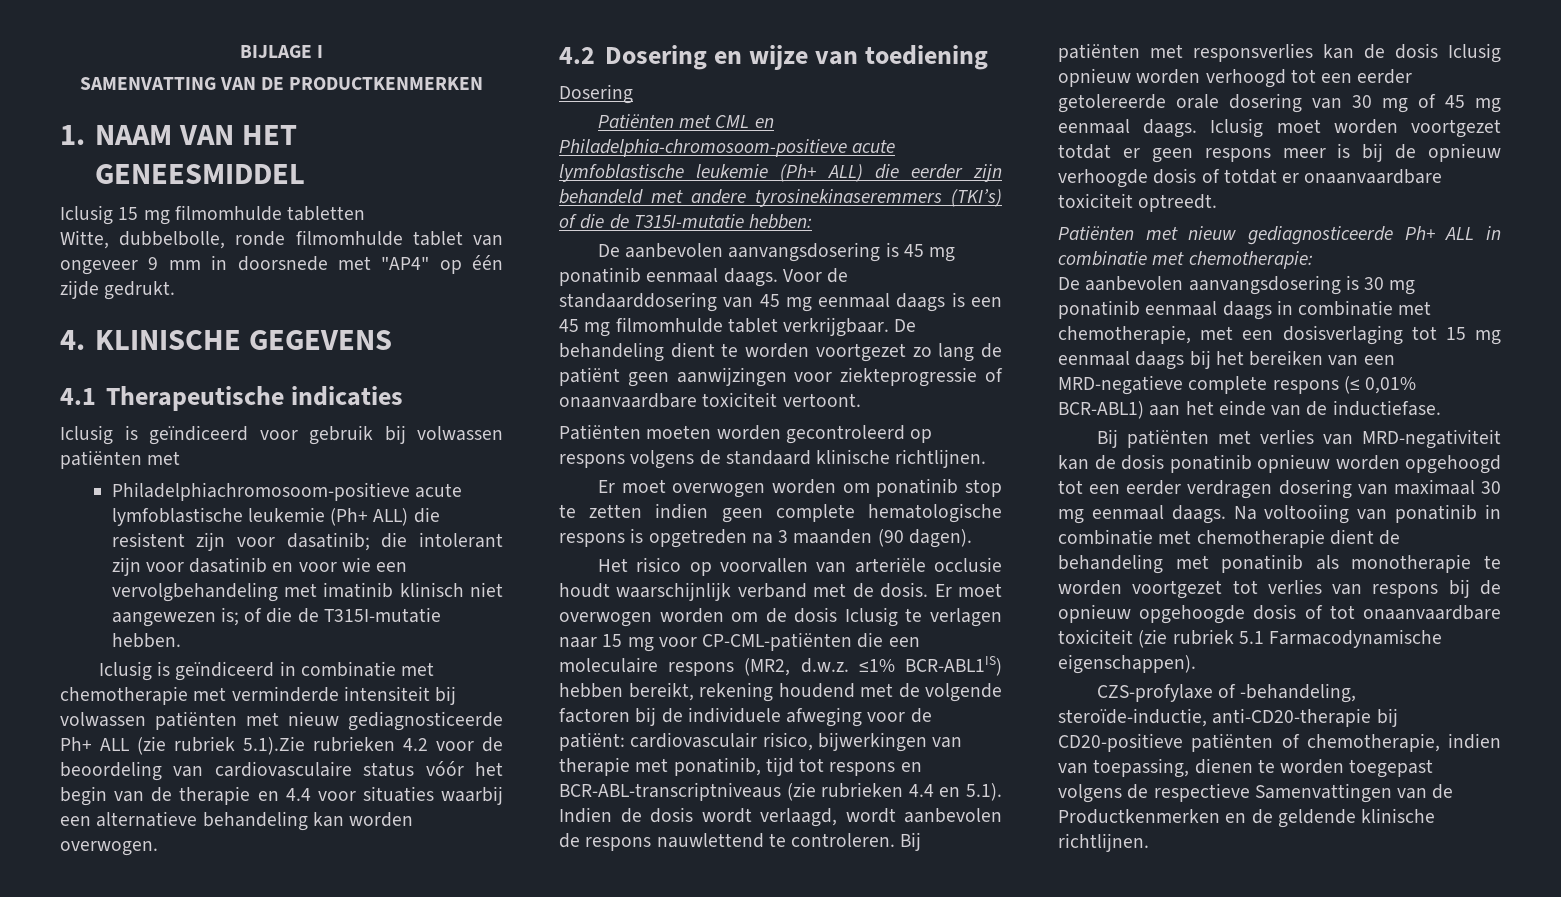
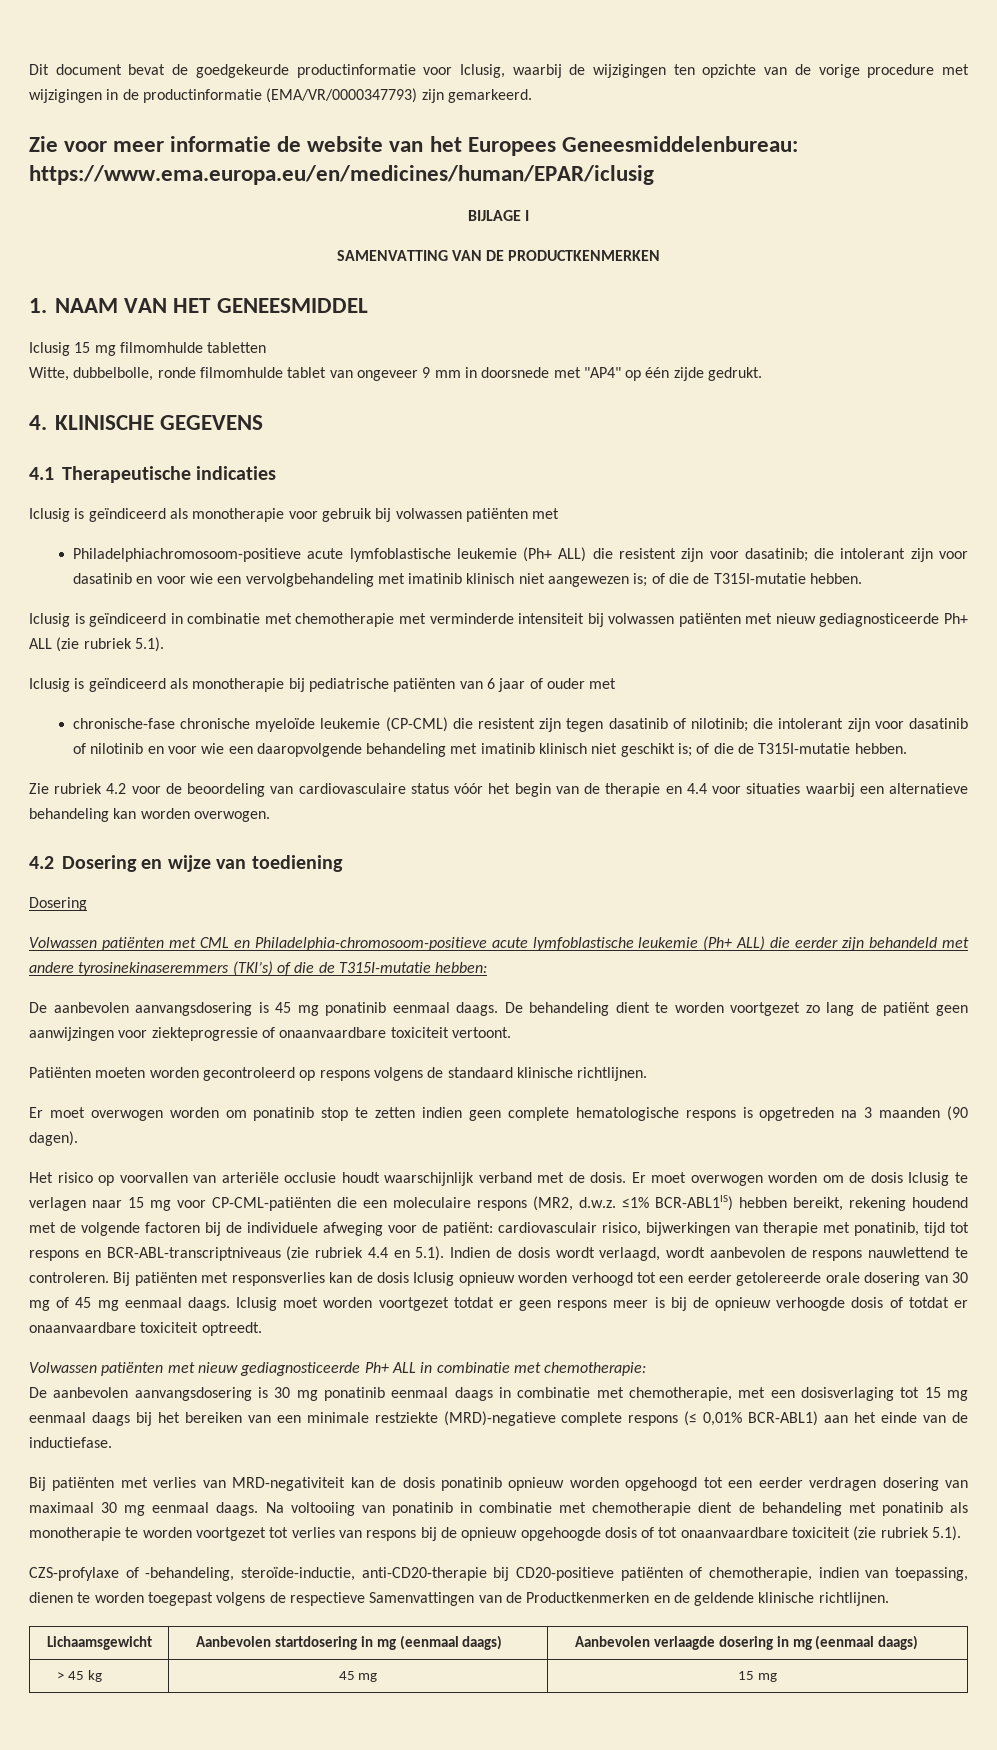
+ Dit document bevat de goedgekeurde productinformatie voor Iclusig, waarbij de wijzigingen ten opzichte van de vorige procedure met wijzigingen in de productinformatie (EMA/VR/0000347793) zijn gemarkeerd.
+ Zie voor meer informatie de website van het Europees Geneesmiddelenbureau: https://www.ema.europa.eu/en/medicines/human/EPAR/iclusig
- Iclusig is geïndiceerd voor gebruik bij volwassen patiënten met
+ Iclusig is geïndiceerd als monotherapie voor gebruik bij volwassen patiënten met
- Iclusig is geïndiceerd in combinatie met chemotherapie met verminderde intensiteit bij volwassen patiënten met nieuw gediagnosticeerde Ph+ ALL (zie rubriek 5.1).Zie rubrieken 4.2 voor de beoordeling van cardiovasculaire status vóór het begin van de therapie en 4.4 voor situaties waarbij een alternatieve behandeling kan worden overwogen.
+ Iclusig is geïndiceerd in combinatie met chemotherapie met verminderde intensiteit bij volwassen patiënten met nieuw gediagnosticeerde Ph+ ALL (zie rubriek 5.1).
+ Iclusig is geïndiceerd als monotherapie bij pediatrische patiënten van 6 jaar of ouder met
+ chronische-fase chronische myeloïde leukemie (CP-CML) die resistent zijn tegen dasatinib of nilotinib; die intolerant zijn voor dasatinib of nilotinib en voor wie een daaropvolgende behandeling met imatinib klinisch niet geschikt is; of die de T315I-mutatie hebben.
+ Zie rubriek 4.2 voor de beoordeling van cardiovasculaire status vóór het begin van de therapie en 4.4 voor situaties waarbij een alternatieve behandeling kan worden overwogen.
- Patiënten met CML en Philadelphia-chromosoom-positieve acute lymfoblastische leukemie (Ph+ ALL) die eerder zijn behandeld met andere tyrosinekinaseremmers (TKI’s) of die de T315I-mutatie hebben:
+ Volwassen patiënten met CML en Philadelphia-chromosoom-positieve acute lymfoblastische leukemie (Ph+ ALL) die eerder zijn behandeld met andere tyrosinekinaseremmers (TKI’s) of die de T315I-mutatie hebben:
- Voor de standaarddosering van 45 mg eenmaal daags is een 45 mg filmomhulde tablet verkrijgbaar.
- cardiovasculair risico, bijwerkingen van therapie met ponatinib, tijd tot respons en BCR-ABL-transcriptniveaus (zie rubrieken 4.4 en 5.1). Indien de dosis wordt verlaagd, wordt aanbevolen de respons nauwlettend te controleren.
+ cardiovasculair risico, bijwerkingen van therapie met ponatinib, tijd tot respons en BCR-ABL-transcriptniveaus (zie rubriek 4.4 en 5.1). Indien de dosis wordt verlaagd, wordt aanbevolen de respons nauwlettend te controleren.
- Patiënten met nieuw gediagnosticeerde Ph+ ALL in combinatie met chemotherapie:
+ Volwassen patiënten met nieuw gediagnosticeerde Ph+ ALL in combinatie met chemotherapie:
- De aanbevolen aanvangsdosering is 30 mg ponatinib eenmaal daags in combinatie met chemotherapie, met een dosisverlaging tot 15 mg eenmaal daags bij het bereiken van een MRD-negatieve complete respons (≤ 0,01% BCR-ABL1) aan het einde van de inductiefase.
+ De aanbevolen aanvangsdosering is 30 mg ponatinib eenmaal daags in combinatie met chemotherapie, met een dosisverlaging tot 15 mg eenmaal daags bij het bereiken van een minimale restziekte (MRD)-negatieve complete respons (≤ 0,01% BCR-ABL1) aan het einde van de inductiefase.
- Na voltooiing van ponatinib in combinatie met chemotherapie dient de behandeling met ponatinib als monotherapie te worden voortgezet tot verlies van respons bij de opnieuw opgehoogde dosis of tot onaanvaardbare toxiciteit (zie rubriek 5.1 Farmacodynamische eigenschappen).
+ Na voltooiing van ponatinib in combinatie met chemotherapie dient de behandeling met ponatinib als monotherapie te worden voortgezet tot verlies van respons bij de opnieuw opgehoogde dosis of tot onaanvaardbare toxiciteit (zie rubriek 5.1).
+ Lichaamsgewicht | Aanbevolen startdosering in mg (eenmaal daags) | Aanbevolen verlaagde dosering in mg (eenmaal daags)
+ > 45 kg | 45 mg | 15 mg

